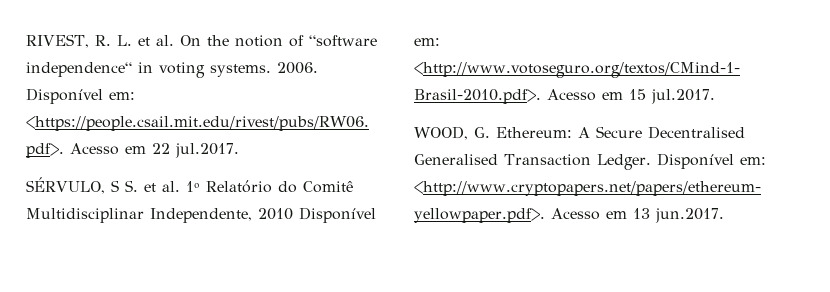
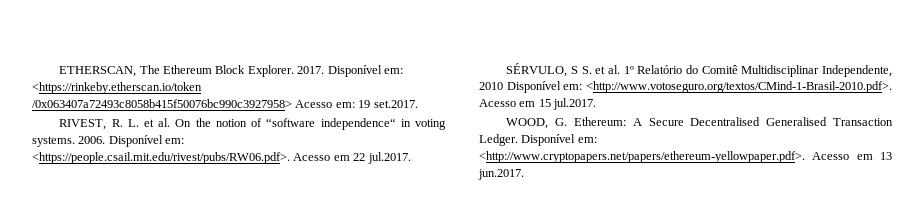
+ ETHERSCAN, The Ethereum Block Explorer. 2017. Disponível em: <https://rinkeby.etherscan.io/token /0x063407a72493c8058b415f50076bc990c3927958> Acesso em: 19 set.2017.

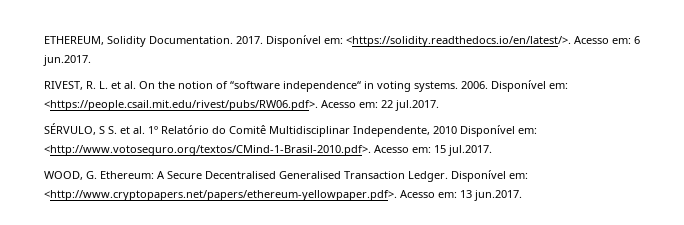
- ETHERSCAN, The Ethereum Block Explorer. 2017. Disponível em: <https://rinkeby.etherscan.io/token /0x063407a72493c8058b415f50076bc990c3927958> Acesso em: 19 set.2017.
+ ETHEREUM, Solidity Documentation. 2017. Disponível em: <https://solidity.readthedocs.io/en/latest/>. Acesso em: 6 jun.2017.
- Disponível em: <https://people.csail.mit.edu/rivest/pubs/RW06.pdf>. Acesso em 22 jul.2017.
+ Disponível em: <https://people.csail.mit.edu/rivest/pubs/RW06.pdf>. Acesso em: 22 jul.2017.
- SÉRVULO, S S. et al. 1º Relatório do Comitê Multidisciplinar Independente, 2010 Disponível em: <http://www.votoseguro.org/textos/CMind-1-Brasil-2010.pdf>. Acesso em 15 jul.2017.
+ SÉRVULO, S S. et al. 1º Relatório do Comitê Multidisciplinar Independente, 2010 Disponível em: <http://www.votoseguro.org/textos/CMind-1-Brasil-2010.pdf>. Acesso em: 15 jul.2017.
- Disponível em: <http://www.cryptopapers.net/papers/ethereum-yellowpaper.pdf>. Acesso em 13 jun.2017.
+ Disponível em: <http://www.cryptopapers.net/papers/ethereum-yellowpaper.pdf>. Acesso em: 13 jun.2017.

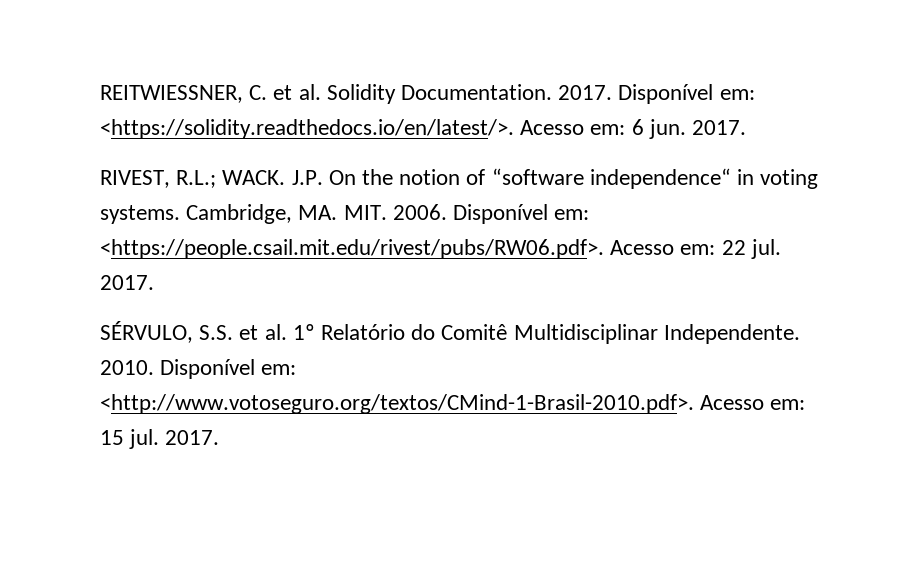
- ETHEREUM, Solidity Documentation.
+ REITWIESSNER, C. et al. Solidity Documentation.
- Disponível em: <https://solidity.readthedocs.io/en/latest/>. Acesso em: 6 jun.2017.
+ Disponível em: <https://solidity.readthedocs.io/en/latest/>. Acesso em: 6 jun. 2017.
- RIVEST, R. L. et al. On the notion of “software independence“ in voting systems.
+ RIVEST, R.L.; WACK. J.P. On the notion of “software independence“ in voting systems.
- 2006.
+ Cambridge, MA. MIT. 2006.
- Disponível em: <https://people.csail.mit.edu/rivest/pubs/RW06.pdf>. Acesso em: 22 jul.2017.
+ Disponível em: <https://people.csail.mit.edu/rivest/pubs/RW06.pdf>. Acesso em: 22 jul. 2017.
- SÉRVULO, S S. et al. 1º Relatório do Comitê Multidisciplinar Independente, 2010 Disponível em: <http://www.votoseguro.org/textos/CMind-1-Brasil-2010.pdf>. Acesso em: 15 jul.2017.
- WOOD, G. Ethereum: A Secure Decentralised Generalised Transaction Ledger. Disponível em: <http://www.cryptopapers.net/papers/ethereum-yellowpaper.pdf>. Acesso em: 13 jun.2017.
+ SÉRVULO, S.S. et al. 1º Relatório do Comitê Multidisciplinar Independente. 2010. Disponível em: <http://www.votoseguro.org/textos/CMind-1-Brasil-2010.pdf>. Acesso em: 15 jul. 2017.

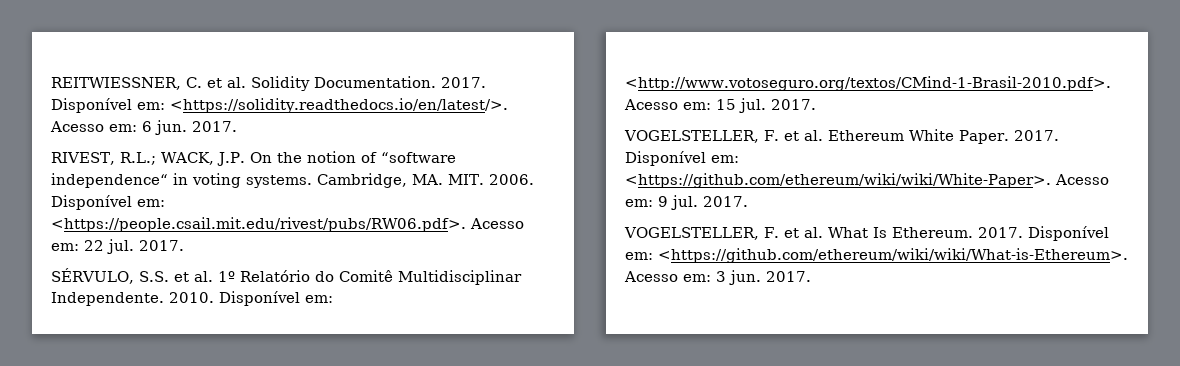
- RIVEST, R.L.; WACK. J.P. On the notion of “software independence“ in voting systems.
+ RIVEST, R.L.; WACK, J.P. On the notion of “software independence“ in voting systems.
+ VOGELSTELLER, F. et al. Ethereum White Paper. 2017. Disponível em: <https://github.com/ethereum/wiki/wiki/White-Paper>. Acesso em: 9 jul. 2017.
+ VOGELSTELLER, F. et al. What Is Ethereum. 2017. Disponível em: <https://github.com/ethereum/wiki/wiki/What-is-Ethereum>. Acesso em: 3 jun. 2017.

